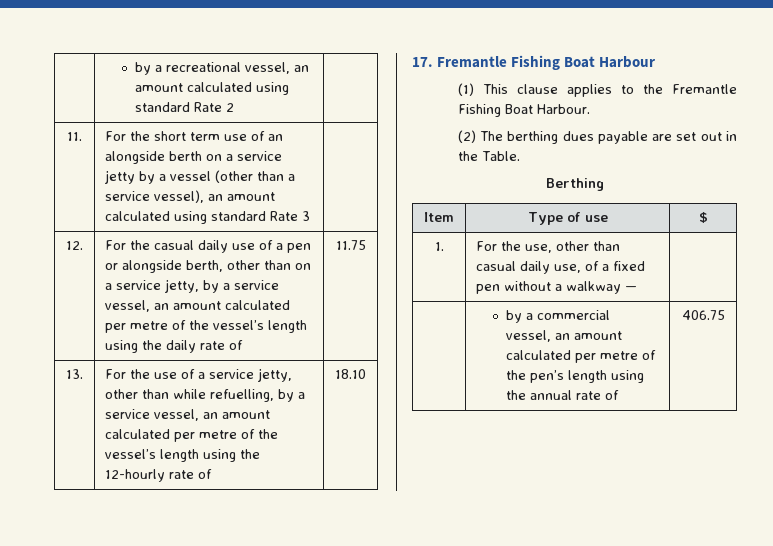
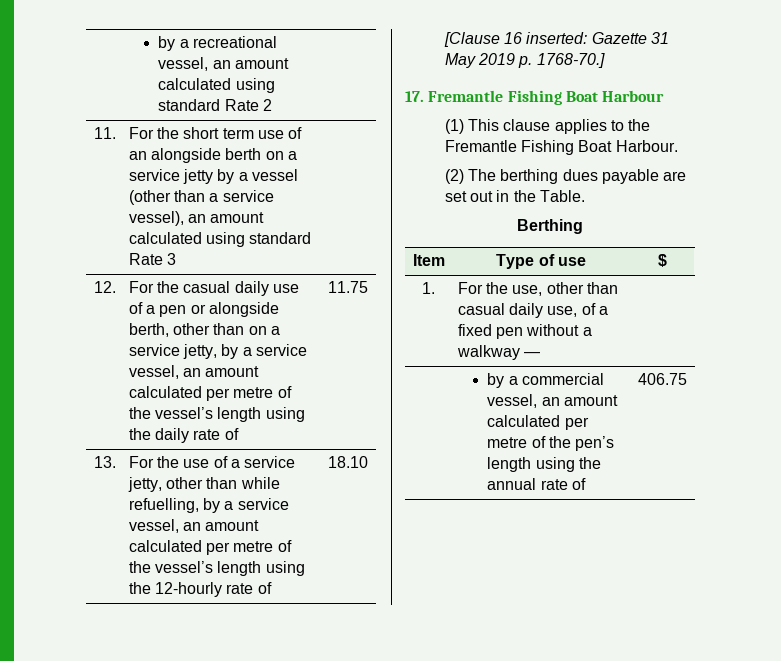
+ [Clause 16 inserted: Gazette 31 May 2019 p. 1768-70.]

